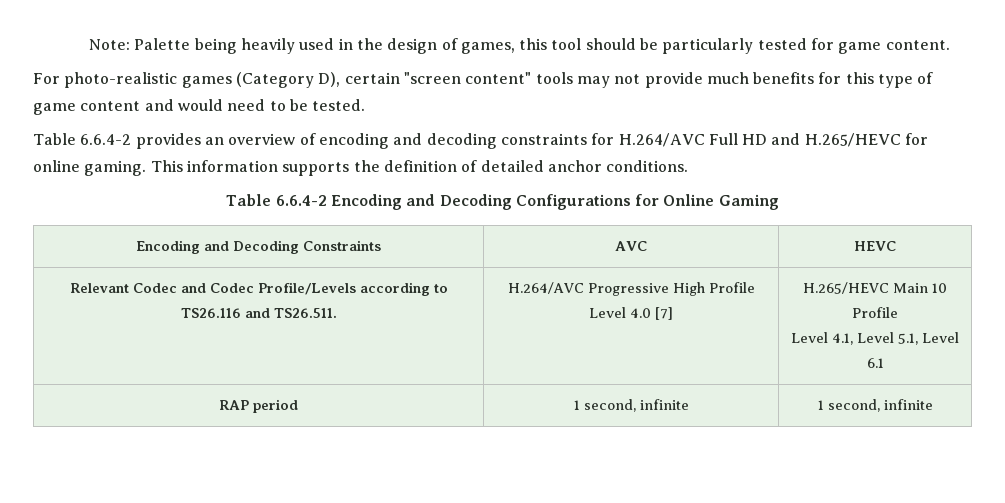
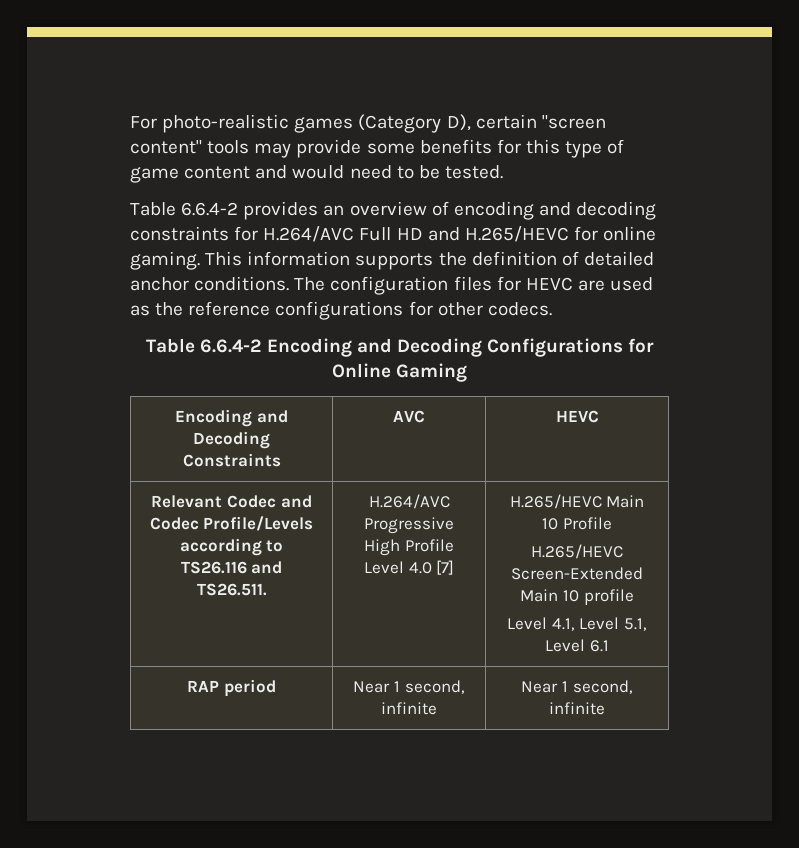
- Note: Palette being heavily used in the design of games, this tool should be particularly tested for game content.
- For photo-realistic games (Category D), certain "screen content" tools may not provide much benefits for this type of game content and would need to be tested.
+ For photo-realistic games (Category D), certain "screen content" tools may provide some benefits for this type of game content and would need to be tested.
+ The configuration files for HEVC are used as the reference configurations for other codecs.
  Relevant Codec and Codec Profile/Levels according to TS26.116 and TS26.511. | H.264/AVC Progressive High Profile Level 4.0 [7] | H.265/HEVC Main 10 Profile
+ H.265/HEVC Screen-Extended Main 10 profile
- RAP period | 1 second, infinite | 1 second, infinite
+ RAP period | Near 1 second, infinite | Near 1 second, infinite

